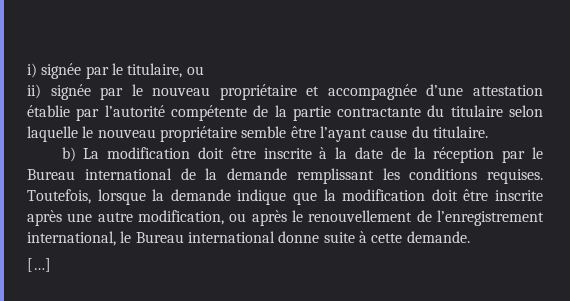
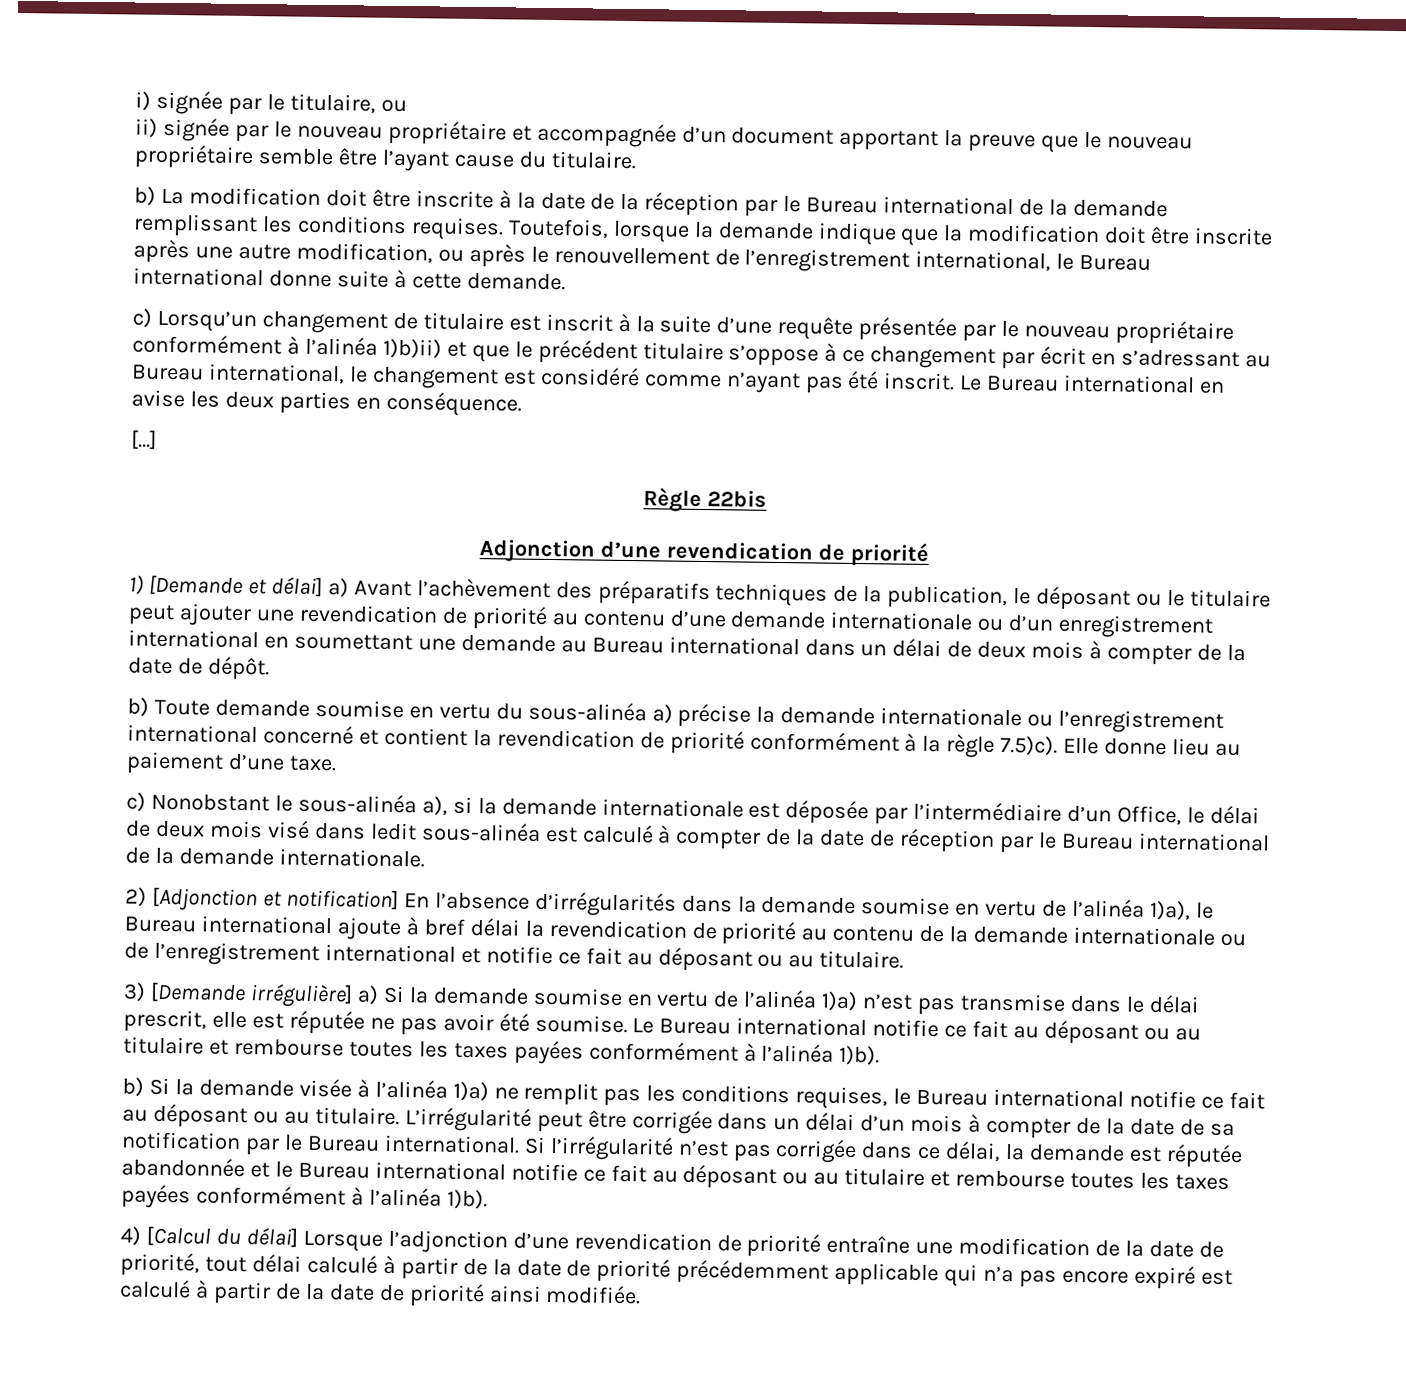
- ii) signée par le nouveau propriétaire et accompagnée d’une attestation établie par l’autorité compétente de la partie contractante du titulaire selon laquelle le nouveau propriétaire semble être l’ayant cause du titulaire.
+ ii) signée par le nouveau propriétaire et accompagnée d’un document apportant la preuve que le nouveau propriétaire semble être l’ayant cause du titulaire.
+ c) Lorsqu’un changement de titulaire est inscrit à la suite d’une requête présentée par le nouveau propriétaire conformément à l’alinéa 1)b)ii) et que le précédent titulaire s’oppose à ce changement par écrit en s’adressant au Bureau international, le changement est considéré comme n’ayant pas été inscrit. Le Bureau international en avise les deux parties en conséquence.
  […]
+ Règle 22bis
+ Adjonction d’une revendication de priorité
+ 1) [Demande et délai] a) Avant l’achèvement des préparatifs techniques de la publication, le déposant ou le titulaire peut ajouter une revendication de priorité au contenu d’une demande internationale ou d’un enregistrement international en soumettant une demande au Bureau international dans un délai de deux mois à compter de la date de dépôt.
+ b) Toute demande soumise en vertu du sous-alinéa a) précise la demande internationale ou l’enregistrement international concerné et contient la revendication de priorité conformément à la règle 7.5)c). Elle donne lieu au paiement d’une taxe.
+ c) Nonobstant le sous-alinéa a), si la demande internationale est déposée par l’intermédiaire d’un Office, le délai de deux mois visé dans ledit sous-alinéa est calculé à compter de la date de réception par le Bureau international de la demande internationale.
+ 2) [Adjonction et notification] En l’absence d’irrégularités dans la demande soumise en vertu de l’alinéa 1)a), le Bureau international ajoute à bref délai la revendication de priorité au contenu de la demande internationale ou de l’enregistrement international et notifie ce fait au déposant ou au titulaire.
+ 3) [Demande irrégulière] a) Si la demande soumise en vertu de l’alinéa 1)a) n’est pas transmise dans le délai prescrit, elle est réputée ne pas avoir été soumise. Le Bureau international notifie ce fait au déposant ou au titulaire et rembourse toutes les taxes payées conformément à l’alinéa 1)b).
+ b) Si la demande visée à l’alinéa 1)a) ne remplit pas les conditions requises, le Bureau international notifie ce fait au déposant ou au titulaire. L’irrégularité peut être corrigée dans un délai d’un mois à compter de la date de sa notification par le Bureau international. Si l’irrégularité n’est pas corrigée dans ce délai, la demande est réputée abandonnée et le Bureau international notifie ce fait au déposant ou au titulaire et rembourse toutes les taxes payées conformément à l’alinéa 1)b).
+ 4) [Calcul du délai] Lorsque l’adjonction d’une revendication de priorité entraîne une modification de la date de priorité, tout délai calculé à partir de la date de priorité précédemment applicable qui n’a pas encore expiré est calculé à partir de la date de priorité ainsi modifiée.

